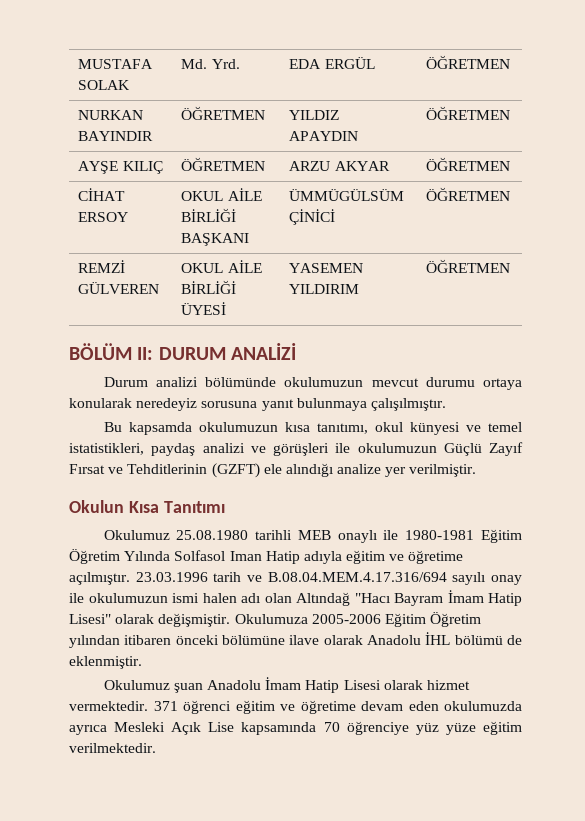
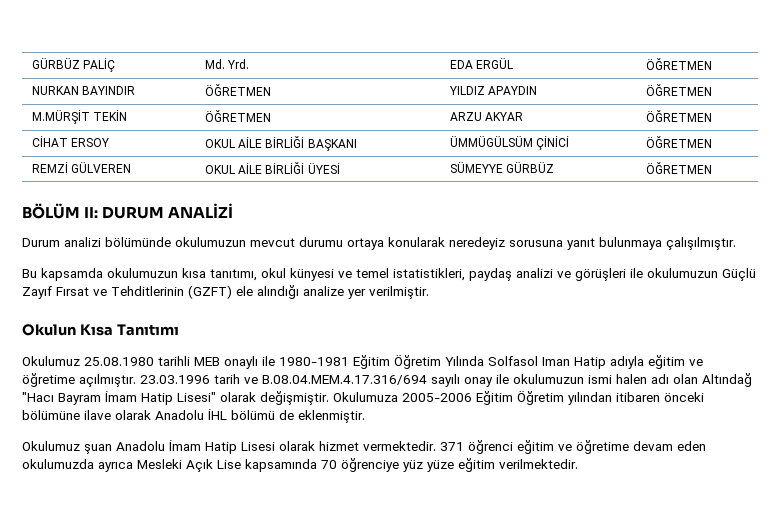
- MUSTAFA SOLAK | Md. Yrd. | EDA ERGÜL | ÖĞRETMEN
+ GÜRBÜZ PALİÇ | Md. Yrd. | EDA ERGÜL | ÖĞRETMEN
- AYŞE KILIÇ | ÖĞRETMEN | ARZU AKYAR | ÖĞRETMEN
+ M.MÜRŞİT TEKİN | ÖĞRETMEN | ARZU AKYAR | ÖĞRETMEN
- REMZİ GÜLVEREN | OKUL AİLE BİRLİĞİ ÜYESİ | YASEMEN YILDIRIM | ÖĞRETMEN
+ REMZİ GÜLVEREN | OKUL AİLE BİRLİĞİ ÜYESİ | SÜMEYYE GÜRBÜZ | ÖĞRETMEN

